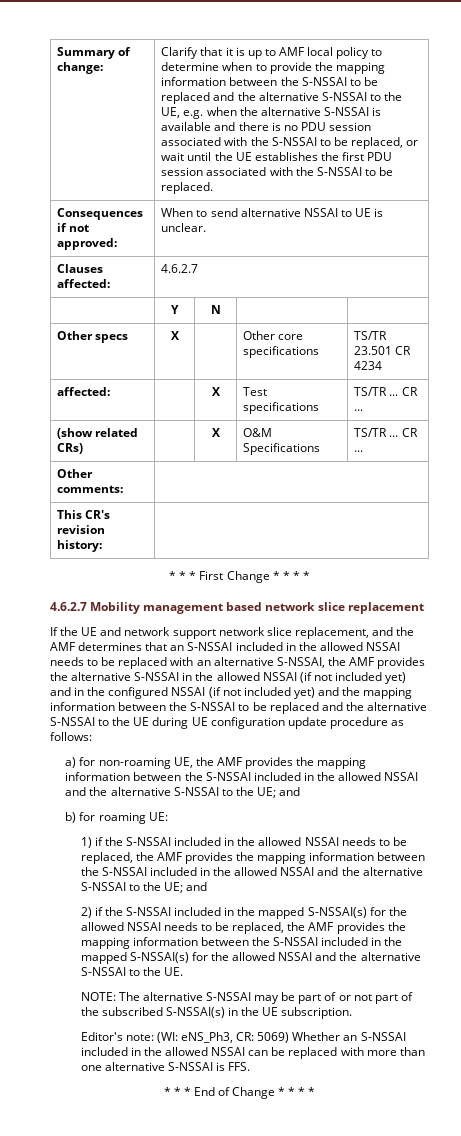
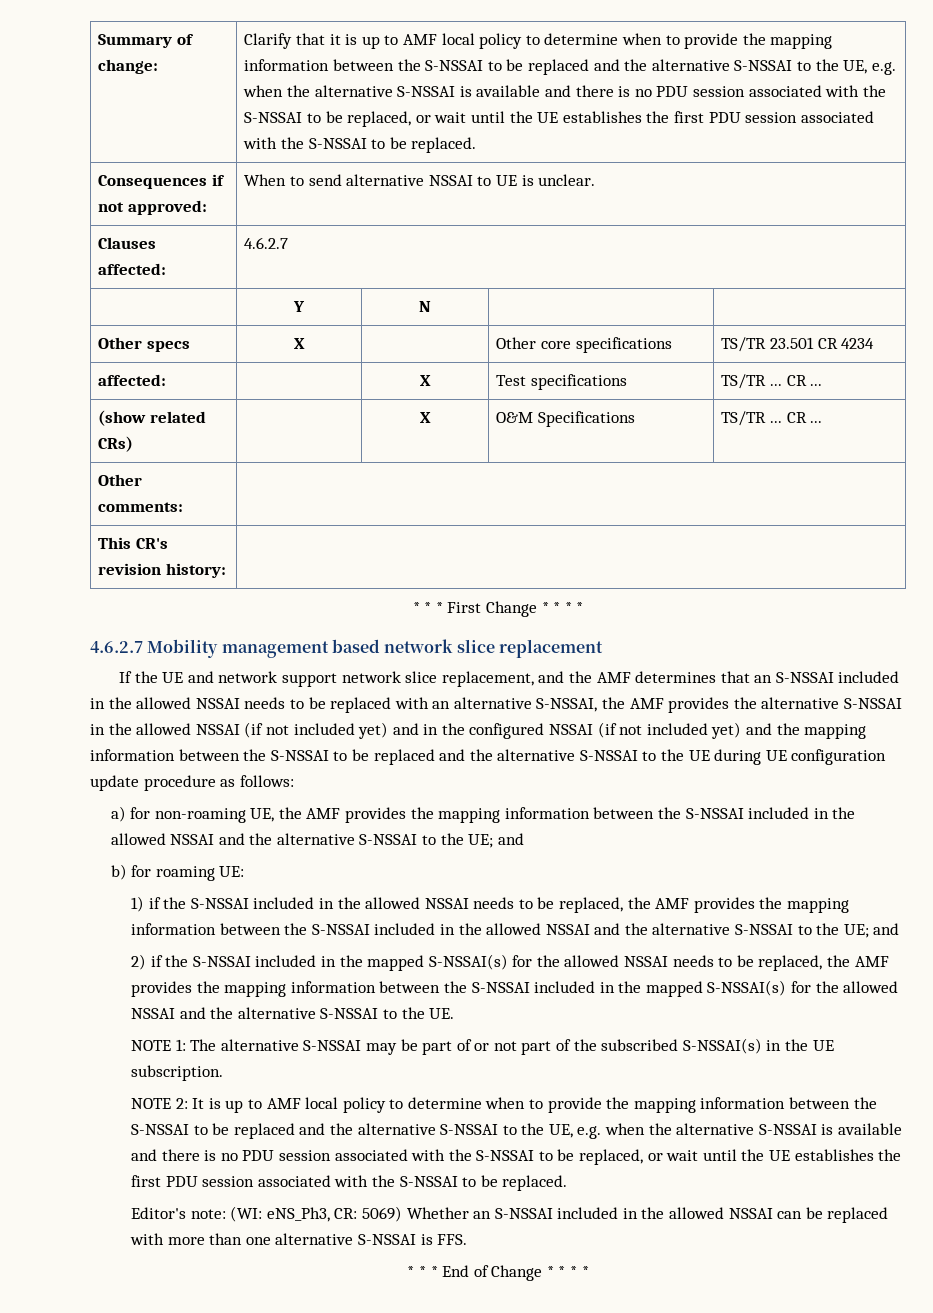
- NOTE: The alternative S-NSSAI may be part of or not part of the subscribed S-NSSAI(s) in the UE subscription.
+ NOTE 1: The alternative S-NSSAI may be part of or not part of the subscribed S-NSSAI(s) in the UE subscription.
+ NOTE 2: It is up to AMF local policy to determine when to provide the mapping information between the S-NSSAI to be replaced and the alternative S-NSSAI to the UE, e.g. when the alternative S-NSSAI is available and there is no PDU session associated with the S-NSSAI to be replaced, or wait until the UE establishes the first PDU session associated with the S-NSSAI to be replaced.

